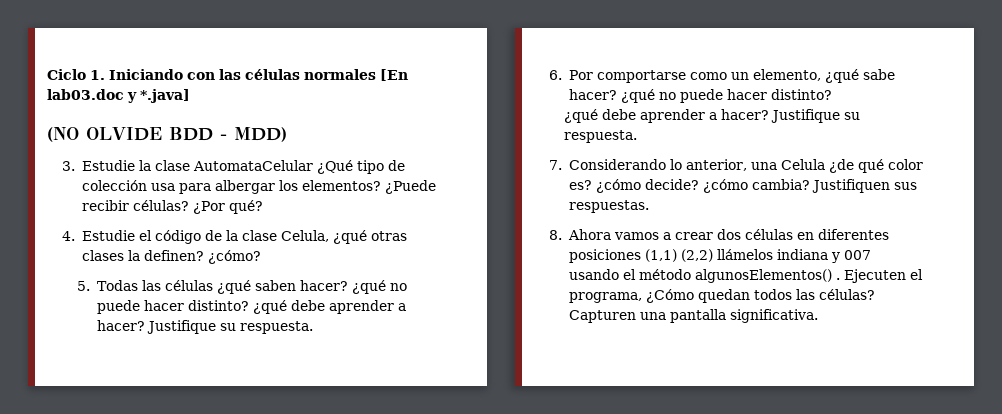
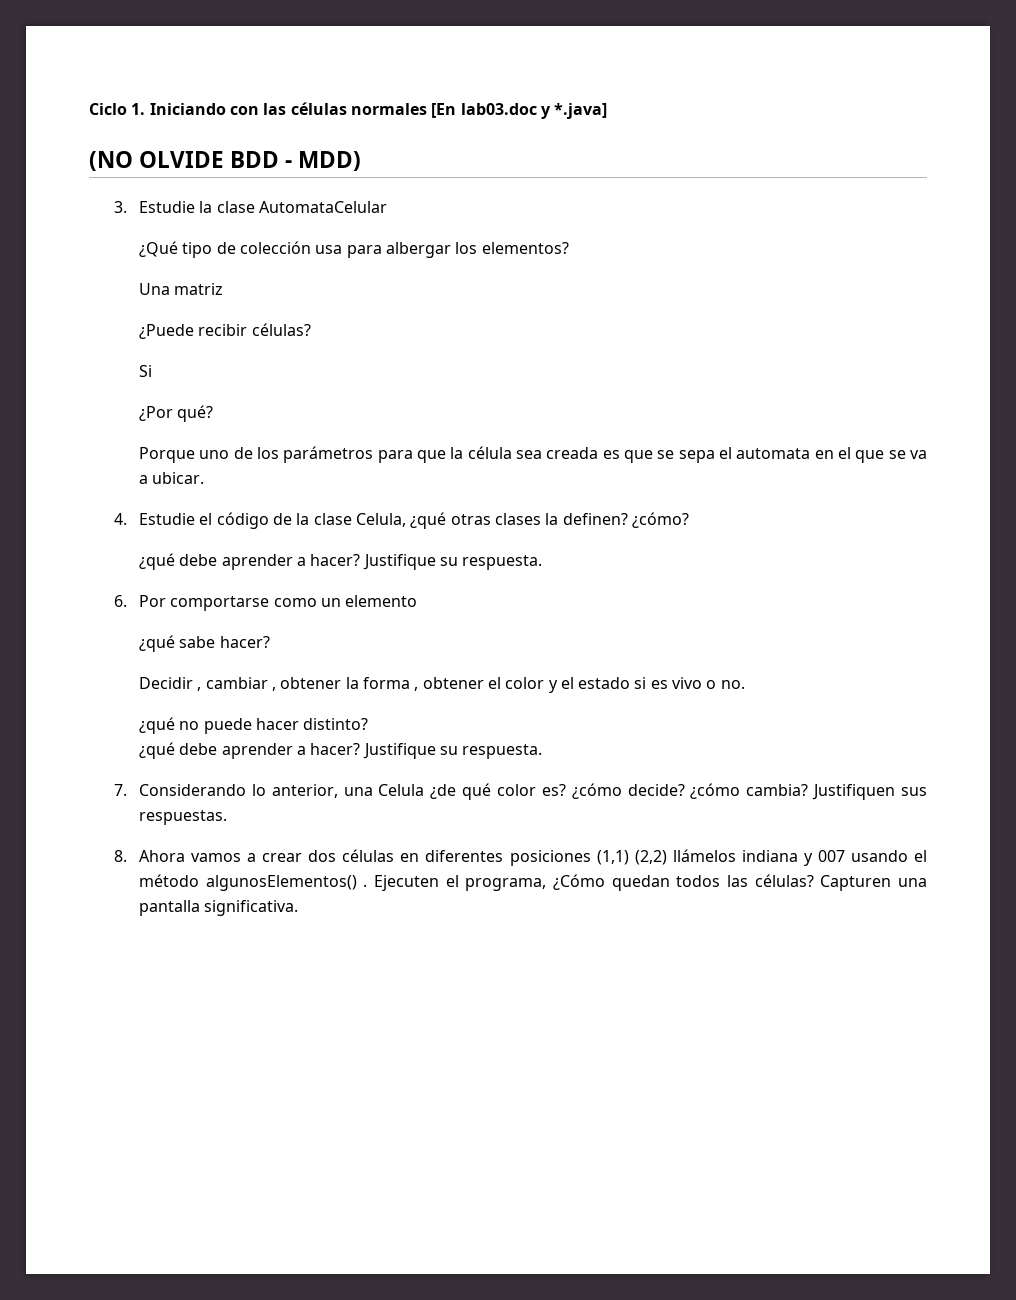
- 3. Estudie la clase AutomataCelular ¿Qué tipo de colección usa para albergar los elementos? ¿Puede recibir células? ¿Por qué?
+ 3. Estudie la clase AutomataCelular
+ ¿Qué tipo de colección usa para albergar los elementos?
+ Una matriz
+ ¿Puede recibir células?
+ Si
+ ¿Por qué?
+ Porque uno de los parámetros para que la célula sea creada es que se sepa el automata en el que se va a ubicar.
- 5. Todas las células ¿qué saben hacer? ¿qué no puede hacer distinto?
- 6. Por comportarse como un elemento, ¿qué sabe hacer? ¿qué no puede hacer distinto?
+ 6. Por comportarse como un elemento
+ ¿qué sabe hacer?
+ Decidir , cambiar , obtener la forma , obtener el color y el estado si es vivo o no.
+ ¿qué no puede hacer distinto?

